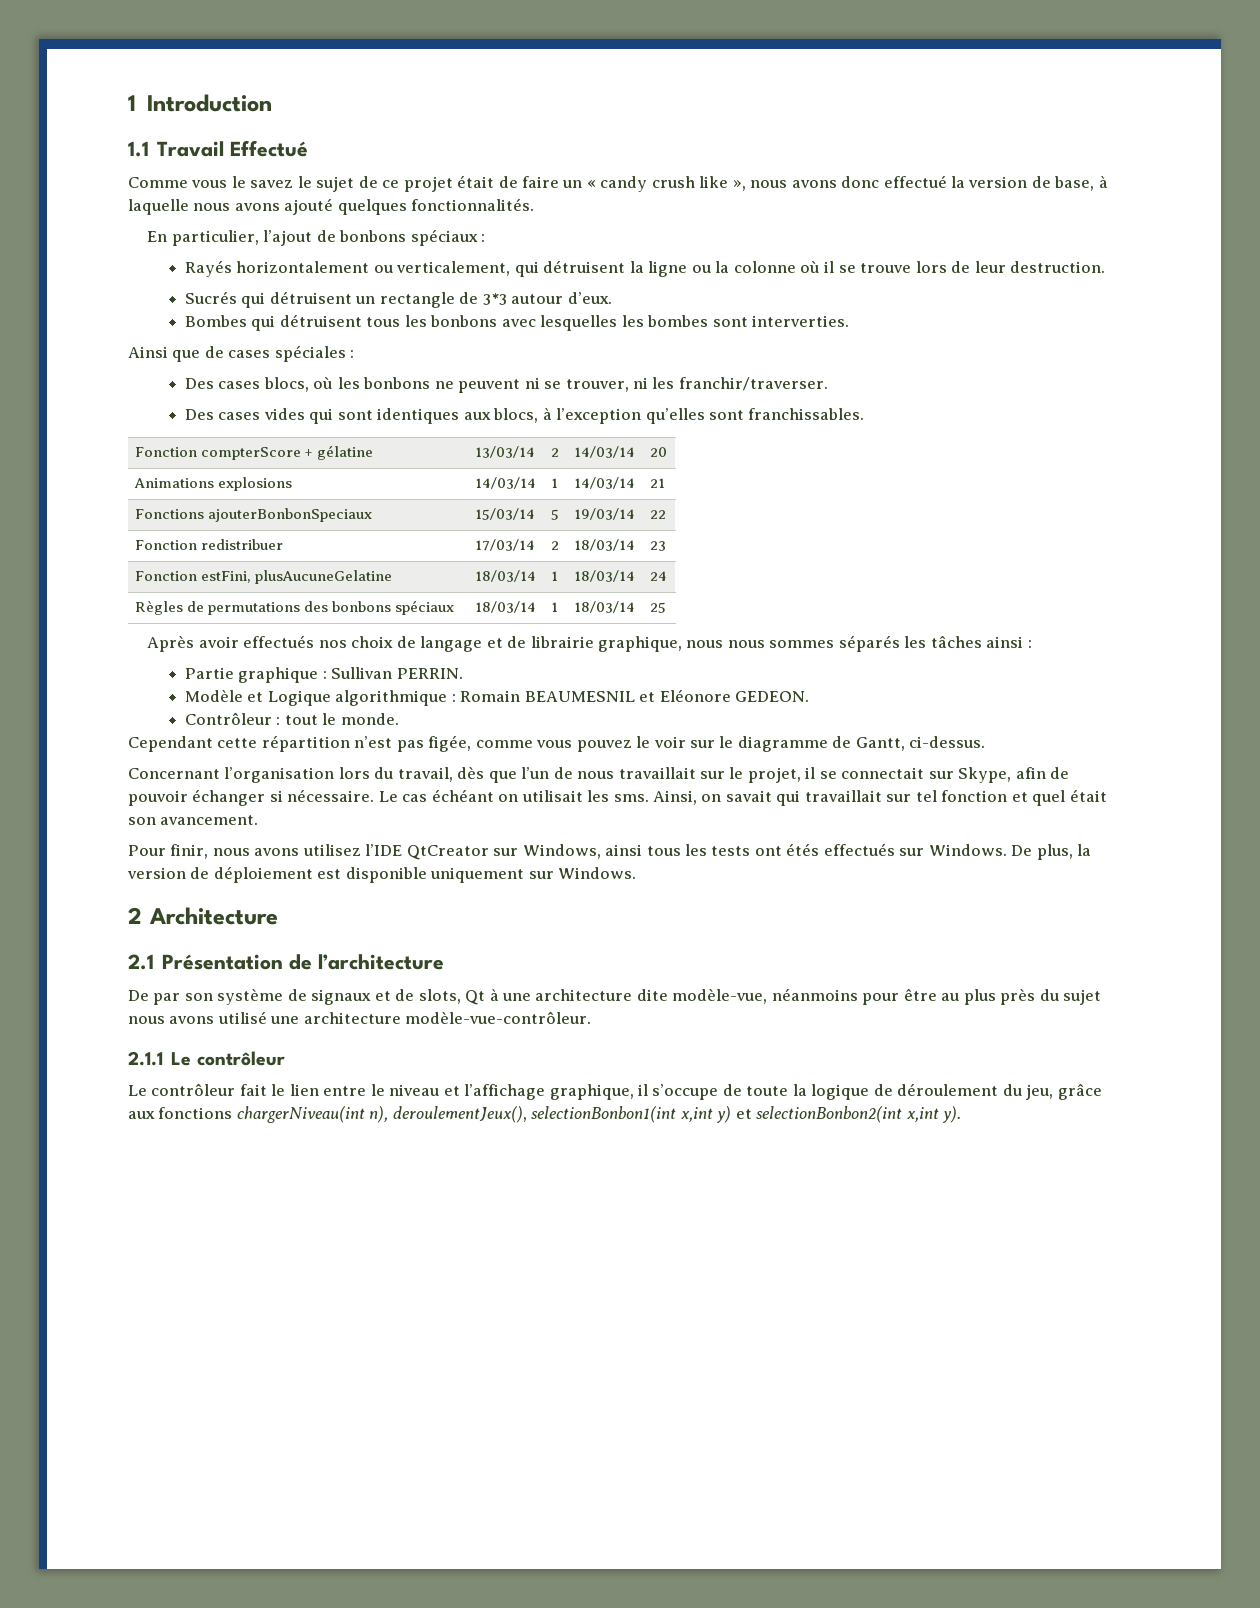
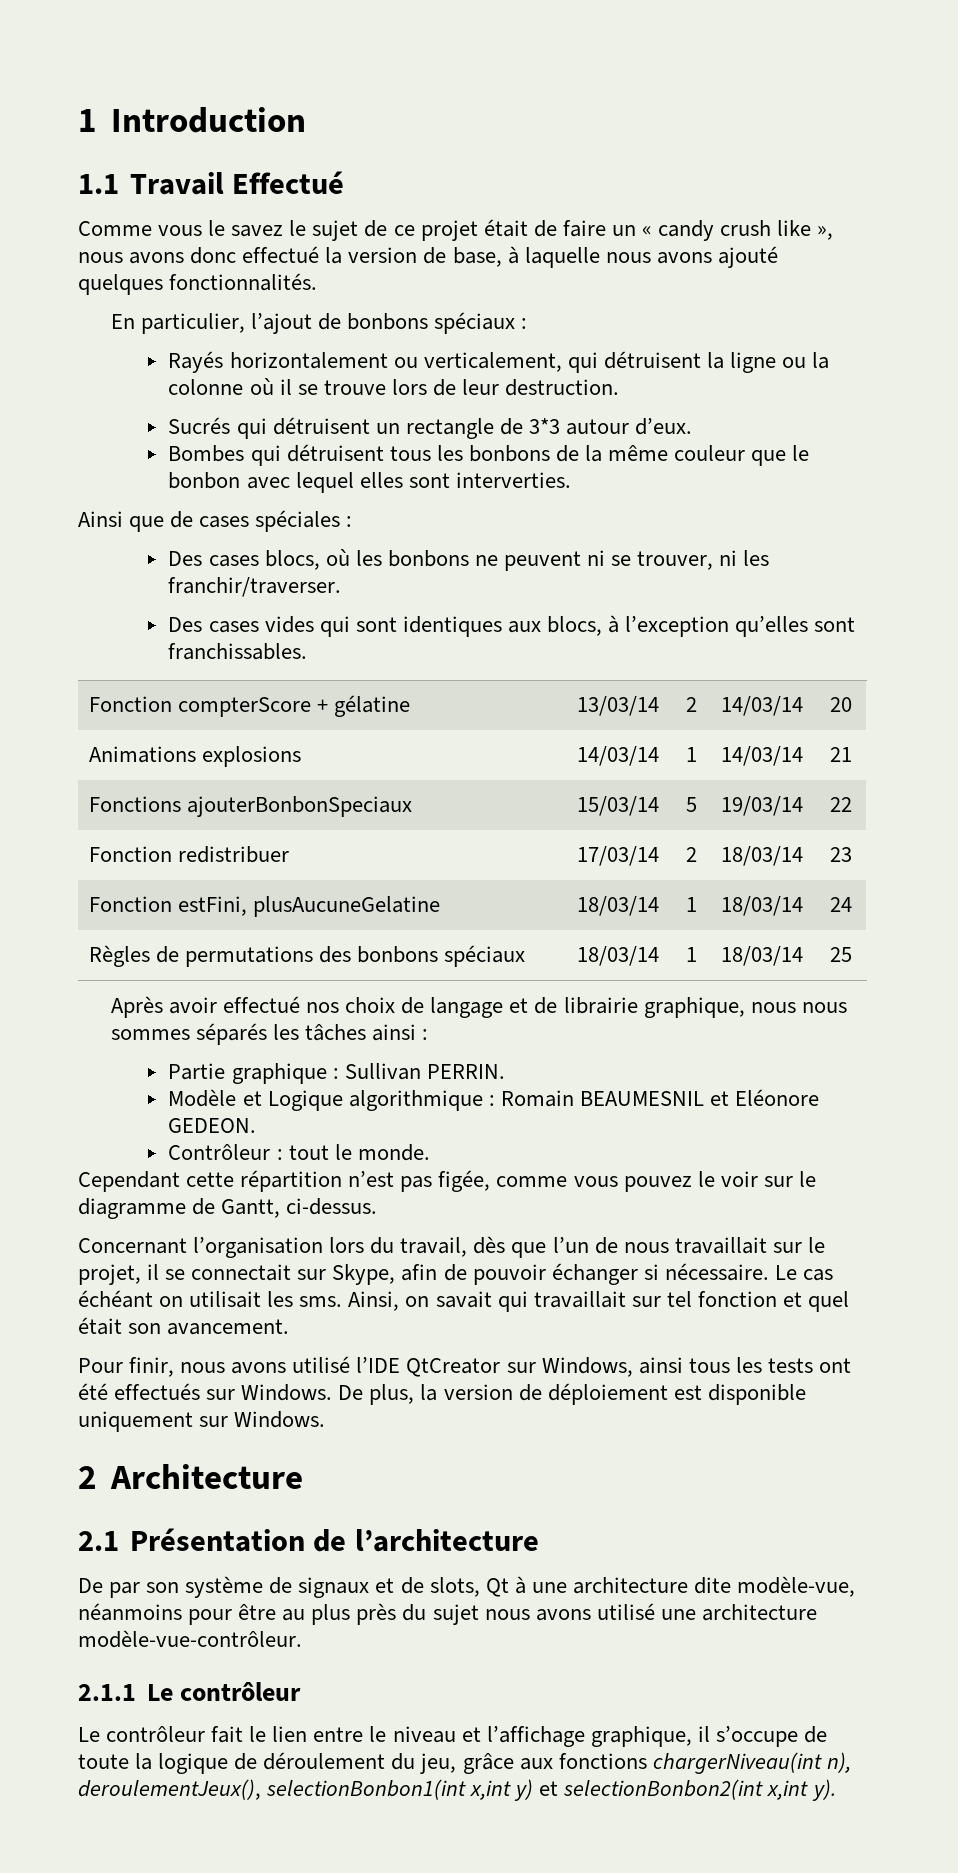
- Bombes qui détruisent tous les bonbons avec lesquelles les bombes sont interverties.
+ Bombes qui détruisent tous les bonbons de la même couleur que le bonbon avec lequel elles sont interverties.
- Après avoir effectués nos choix de langage et de librairie graphique, nous nous sommes séparés les tâches ainsi :
+ Après avoir effectué nos choix de langage et de librairie graphique, nous nous sommes séparés les tâches ainsi :
- Pour finir, nous avons utilisez l’IDE QtCreator sur Windows, ainsi tous les tests ont étés effectués sur Windows.
+ Pour finir, nous avons utilisé l’IDE QtCreator sur Windows, ainsi tous les tests ont été effectués sur Windows.

